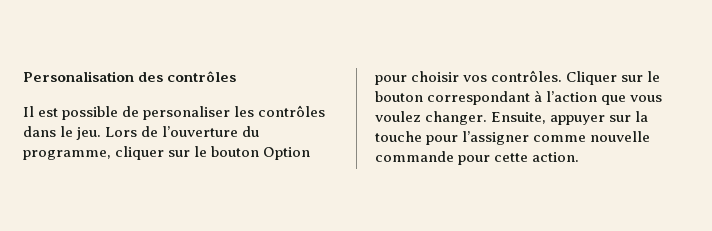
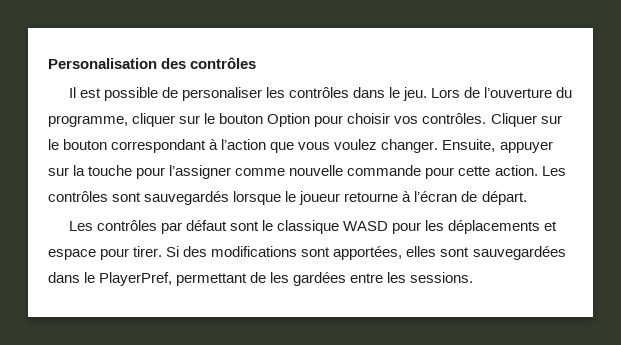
+ Les contrôles sont sauvegardés lorsque le joueur retourne à l’écran de départ.
+ Les contrôles par défaut sont le classique WASD pour les déplacements et espace pour tirer. Si des modifications sont apportées, elles sont sauvegardées dans le PlayerPref, permettant de les gardées entre les sessions.

